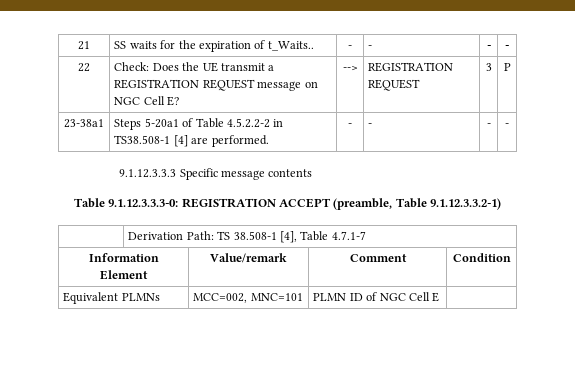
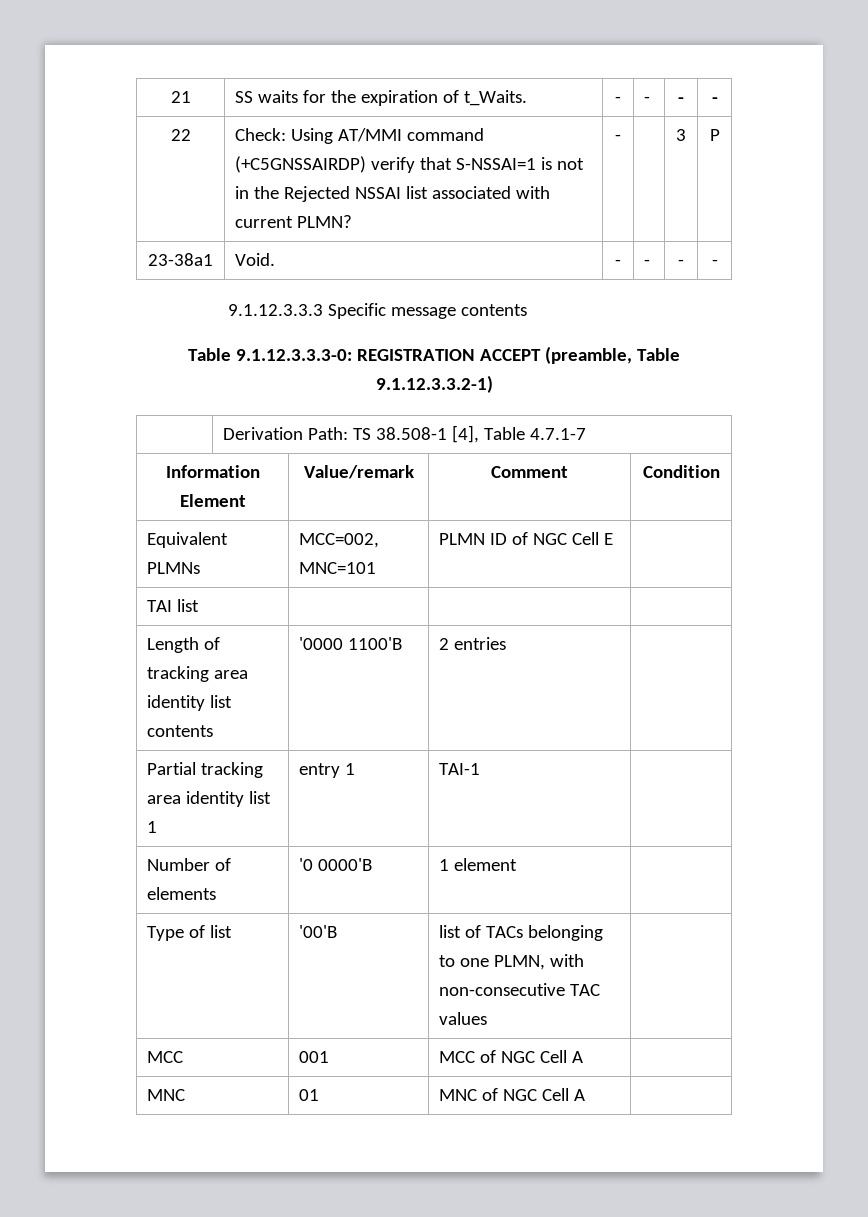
- 21 | SS waits for the expiration of t_Waits.. | - | - | - | -
+ 21 | SS waits for the expiration of t_Waits. | - | - | - | -
- 22 | Check: Does the UE transmit a REGISTRATION REQUEST message on NGC Cell E? | --> | REGISTRATION REQUEST | 3 | P
- 23-38a1 | Steps 5-20a1 of Table 4.5.2.2-2 in TS38.508-1 [4] are performed. | - | - | - | -
+ 22 | Check: Using AT/MMI command (+C5GNSSAIRDP) verify that S-NSSAI=1 is not in the Rejected NSSAI list associated with current PLMN? | - | | 3 | P
+ 23-38a1 | Void. | - | - | - | -
+ TAI list | | |
+ Length of tracking area identity list contents | '0000 1100'B | 2 entries |
+ Partial tracking area identity list 1 | entry 1 | TAI-1 |
+ Number of elements | '0 0000'B | 1 element |
+ Type of list | '00'B | list of TACs belonging to one PLMN, with non-consecutive TAC values |
+ MCC | 001 | MCC of NGC Cell A |
+ MNC | 01 | MNC of NGC Cell A |

